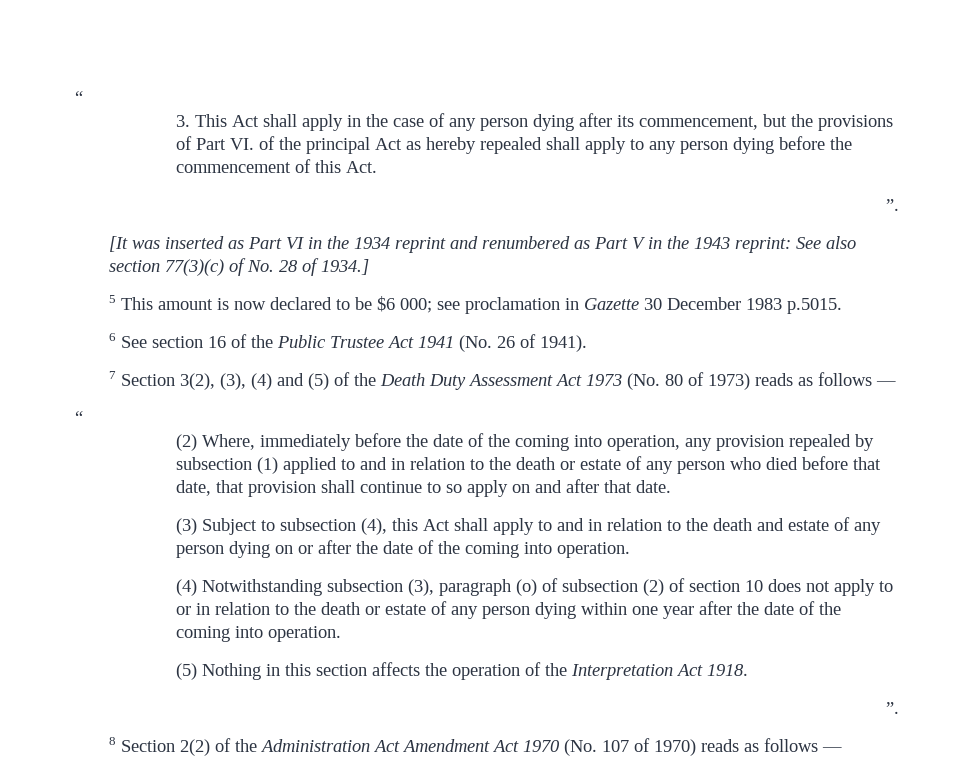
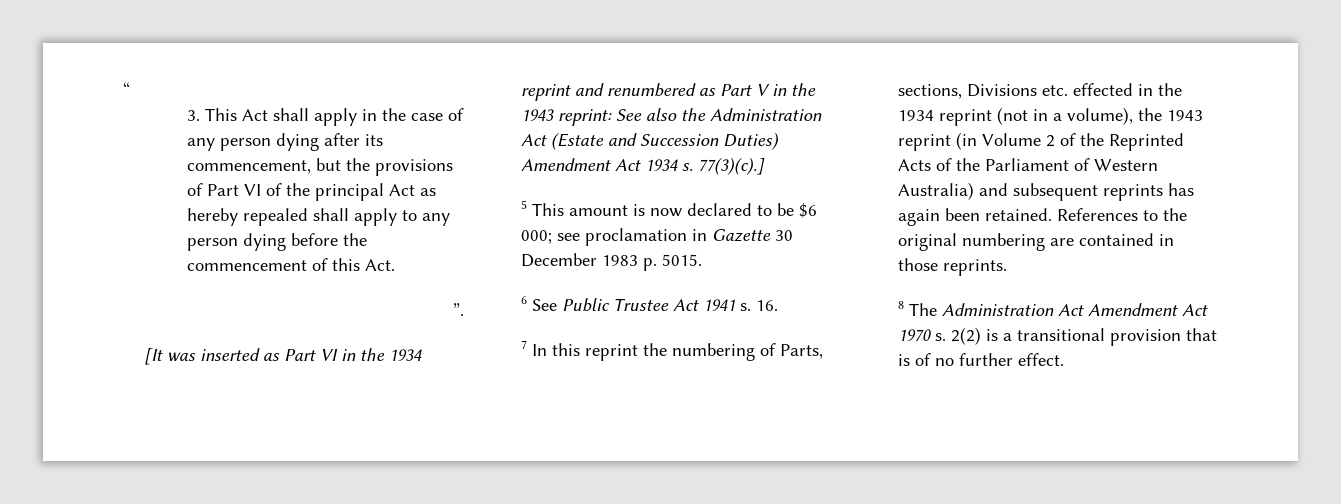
- 3. This Act shall apply in the case of any person dying after its commencement, but the provisions of Part VI. of the principal Act as hereby repealed shall apply to any person dying before the commencement of this Act.
+ 3. This Act shall apply in the case of any person dying after its commencement, but the provisions of Part VI of the principal Act as hereby repealed shall apply to any person dying before the commencement of this Act.
- [It was inserted as Part VI in the 1934 reprint and renumbered as Part V in the 1943 reprint: See also section 77(3)(c) of No. 28 of 1934.]
+ [It was inserted as Part VI in the 1934 reprint and renumbered as Part V in the 1943 reprint: See also the Administration Act (Estate and Succession Duties) Amendment Act 1934 s. 77(3)(c).]
- 5 This amount is now declared to be $6 000; see proclamation in Gazette 30 December 1983 p.5015.
+ 5 This amount is now declared to be $6 000; see proclamation in Gazette 30 December 1983 p. 5015.
- 6 See section 16 of the Public Trustee Act 1941 (No. 26 of 1941).
- 7 Section 3(2), (3), (4) and (5) of the Death Duty Assessment Act 1973 (No. 80 of 1973) reads as follows —
- “
- (2) Where, immediately before the date of the coming into operation, any provision repealed by subsection (1) applied to and in relation to the death or estate of any person who died before that date, that provision shall continue to so apply on and after that date.
- (3) Subject to subsection (4), this Act shall apply to and in relation to the death and estate of any person dying on or after the date of the coming into operation.
- (4) Notwithstanding subsection (3), paragraph (o) of subsection (2) of section 10 does not apply to or in relation to the death or estate of any person dying within one year after the date of the coming into operation.
- (5) Nothing in this section affects the operation of the Interpretation Act 1918.
- ”.
- 8 Section 2(2) of the Administration Act Amendment Act 1970 (No. 107 of 1970) reads as follows —
+ 6 See Public Trustee Act 1941 s. 16.
+ 7 In this reprint the numbering of Parts, sections, Divisions etc. effected in the 1934 reprint (not in a volume), the 1943 reprint (in Volume 2 of the Reprinted Acts of the Parliament of Western Australia) and subsequent reprints has again been retained. References to the original numbering are contained in those reprints.
+ 8 The Administration Act Amendment Act 1970 s. 2(2) is a transitional provision that is of no further effect.

